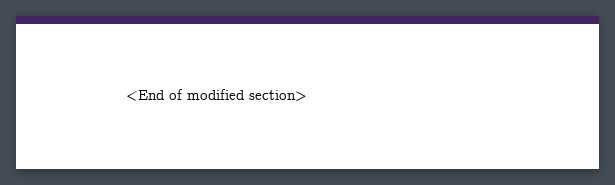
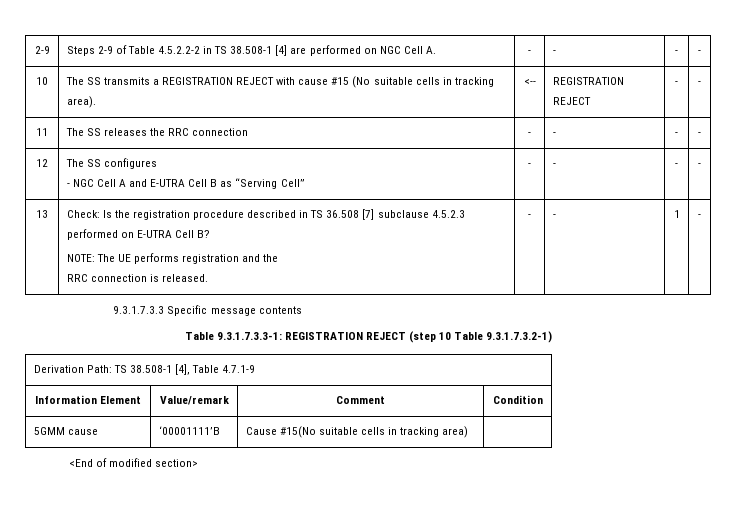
+ 2-9 | Steps 2-9 of Table 4.5.2.2-2 in TS 38.508-1 [4] are performed on NGC Cell A. | - | - | - | -
+ 10 | The SS transmits a REGISTRATION REJECT with cause #15 (No suitable cells in tracking area). | <-- | REGISTRATION REJECT | - | -
+ 11 | The SS releases the RRC connection | - | - | - | -
+ 12 | The SS configures
+ - NGC Cell A and E-UTRA Cell B as “Serving Cell” | - | - | - | -
+ 13 | Check: Is the registration procedure described in TS 36.508 [7] subclause 4.5.2.3 performed on E-UTRA Cell B?
+ NOTE: The UE performs registration and the
+ RRC connection is released. | - | - | 1 | -
+ 9.3.1.7.3.3 Specific message contents
+ Table 9.3.1.7.3.3-1: REGISTRATION REJECT (step 10 Table 9.3.1.7.3.2-1)
+ Derivation Path: TS 38.508-1 [4], Table 4.7.1-9
+ Information Element | Value/remark | Comment | Condition
+ 5GMM cause | ‘00001111’B | Cause #15(No suitable cells in tracking area) |

